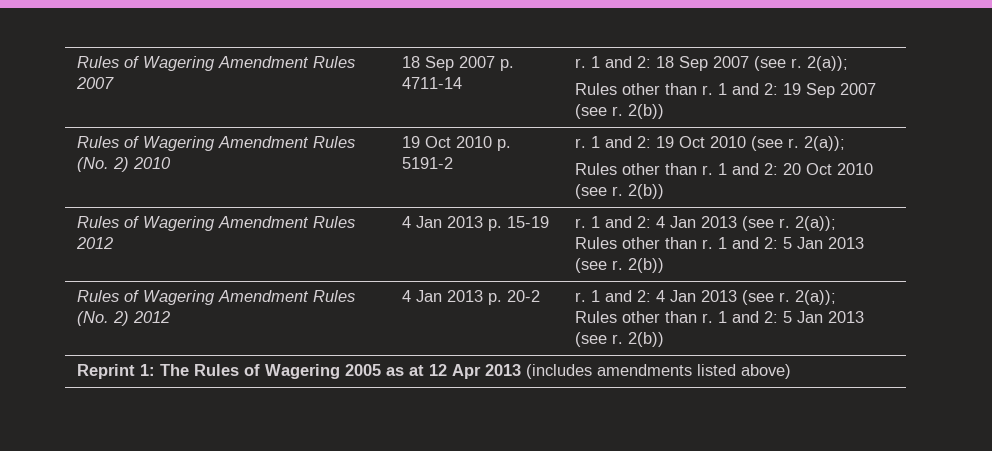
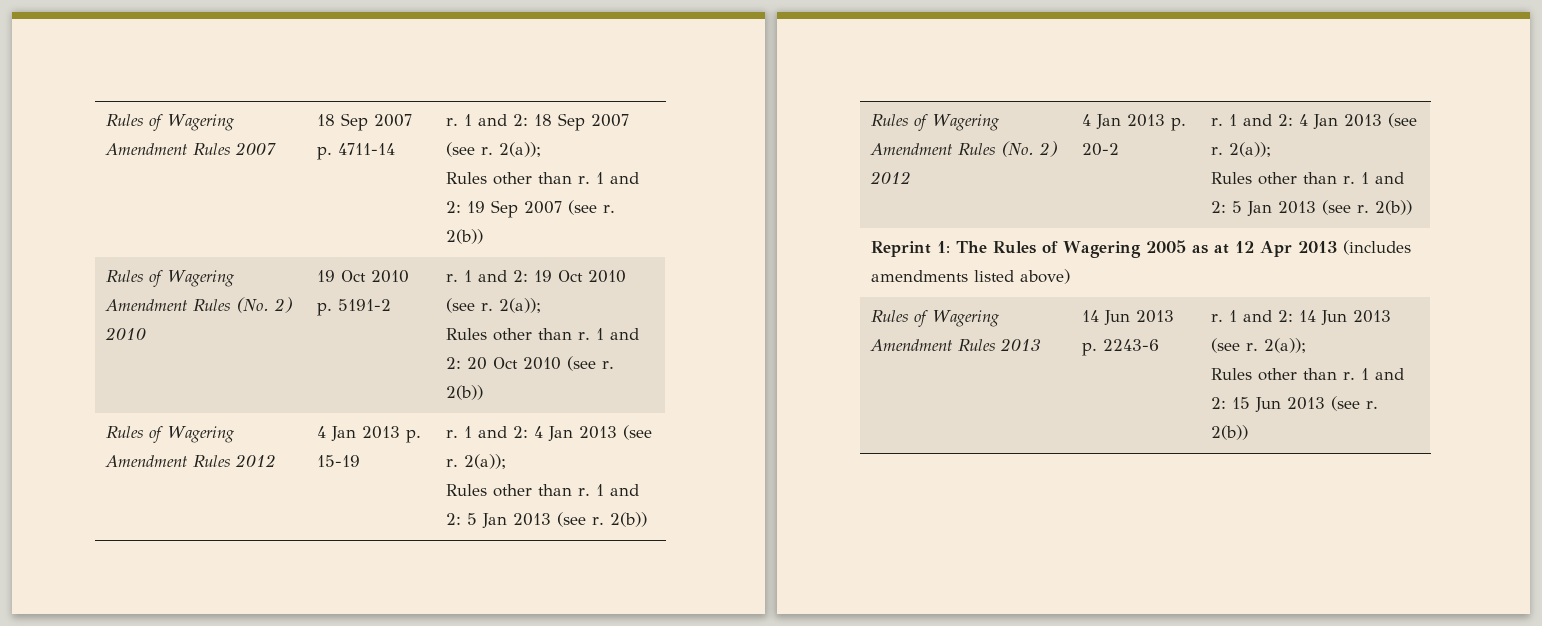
+ Rules of Wagering Amendment Rules 2013 | 14 Jun 2013 p. 2243-6 | r. 1 and 2: 14 Jun 2013 (see r. 2(a));
+ Rules other than r. 1 and 2: 15 Jun 2013 (see r. 2(b))

